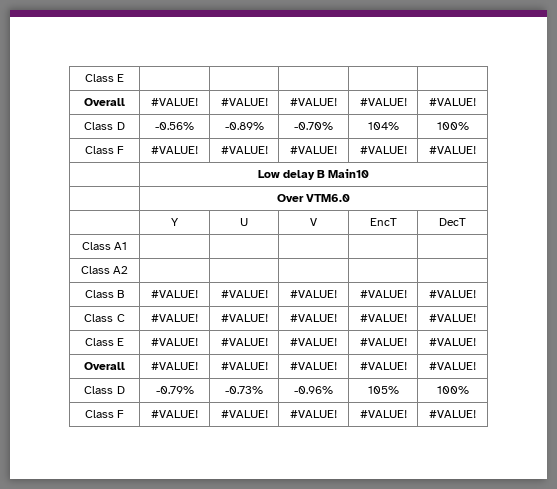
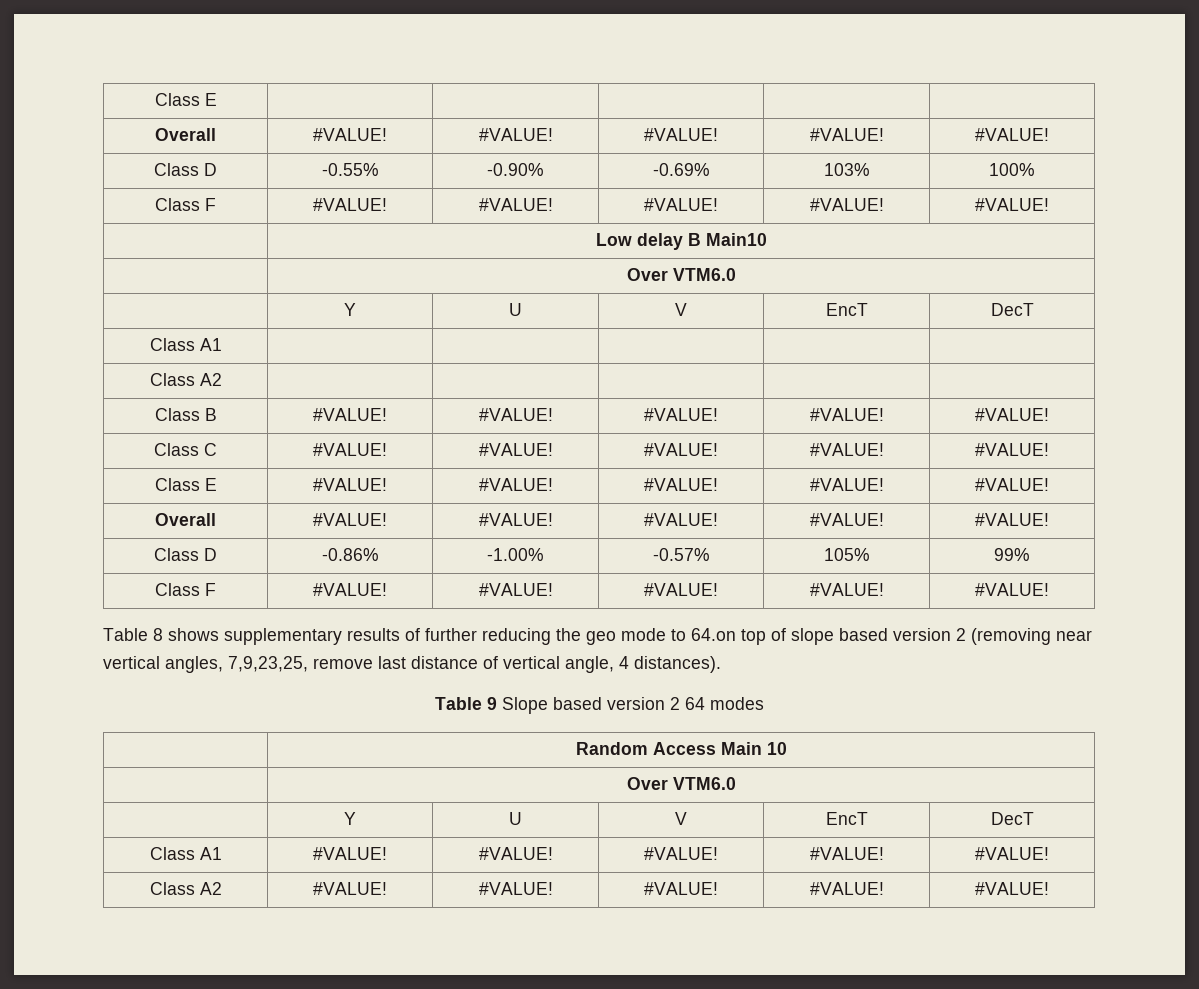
- Class D | -0.56% | -0.89% | -0.70% | 104% | 100%
+ Class D | -0.55% | -0.90% | -0.69% | 103% | 100%
- Class D | -0.79% | -0.73% | -0.96% | 105% | 100%
+ Class D | -0.86% | -1.00% | -0.57% | 105% | 99%
  Class F | #VALUE! | #VALUE! | #VALUE! | #VALUE! | #VALUE!
+ Table 8 shows supplementary results of further reducing the geo mode to 64.on top of slope based version 2 (removing near vertical angles, 7,9,23,25, remove last distance of vertical angle, 4 distances).
+ Table 9 Slope based version 2 64 modes
+ | Random Access Main 10
+ | Over VTM6.0
+ | Y | U | V | EncT | DecT
+ Class A1 | #VALUE! | #VALUE! | #VALUE! | #VALUE! | #VALUE!
+ Class A2 | #VALUE! | #VALUE! | #VALUE! | #VALUE! | #VALUE!

